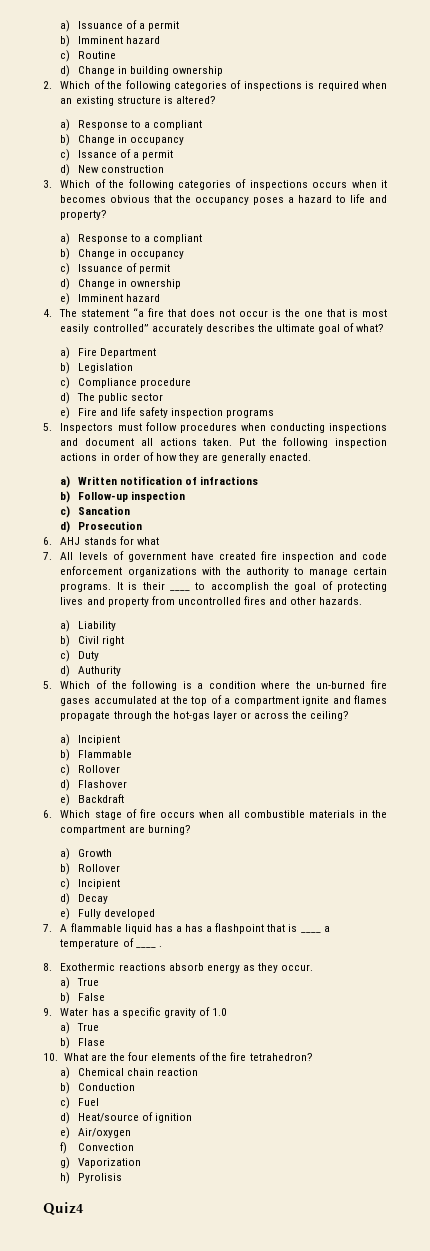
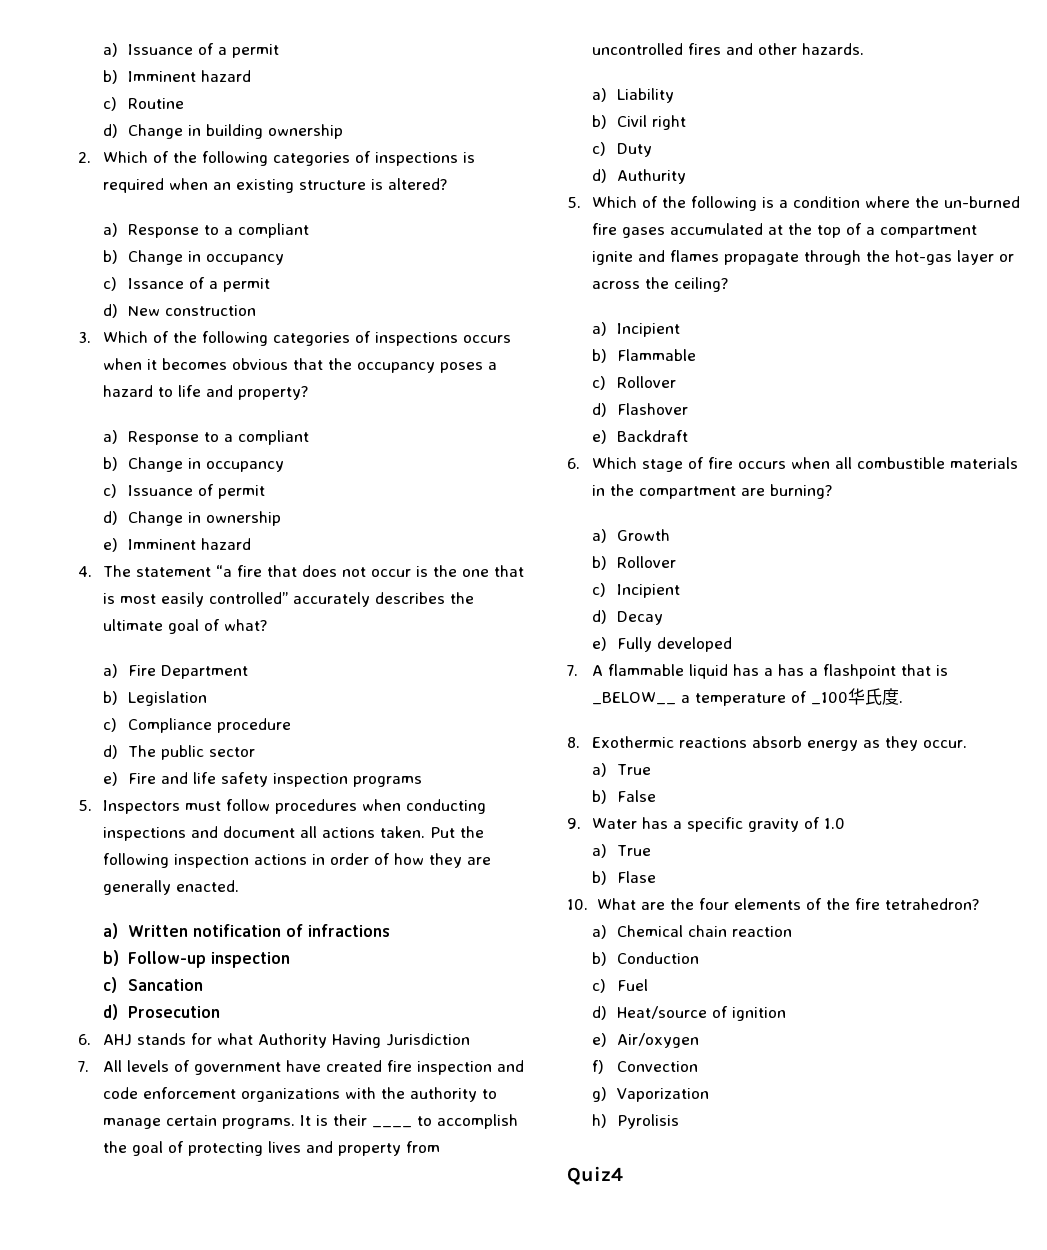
- 6. AHJ stands for what
+ 6. AHJ stands for what Authority Having Jurisdiction
- 7. A flammable liquid has a has a flashpoint that is ____ a temperature of ____ .
+ 7. A flammable liquid has a has a flashpoint that is _BELOW__ a temperature of _100华氏度.

